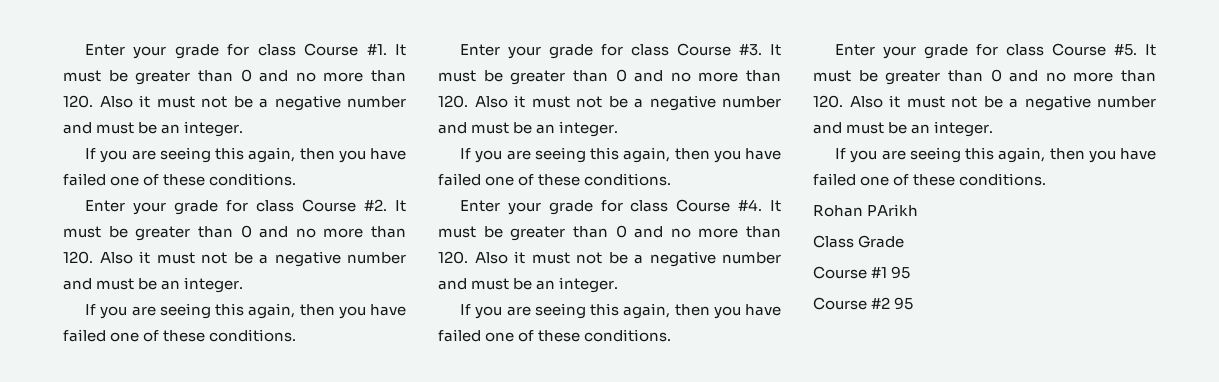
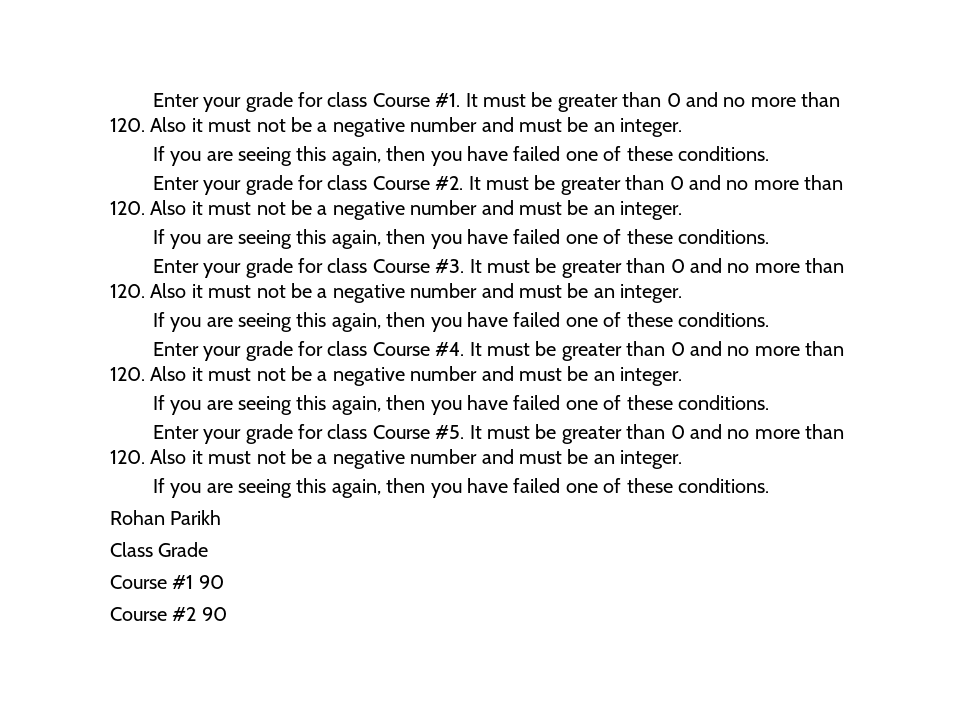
- Rohan PArikh
+ Rohan Parikh
- Course #1 95
+ Course #1 90
- Course #2 95
+ Course #2 90

